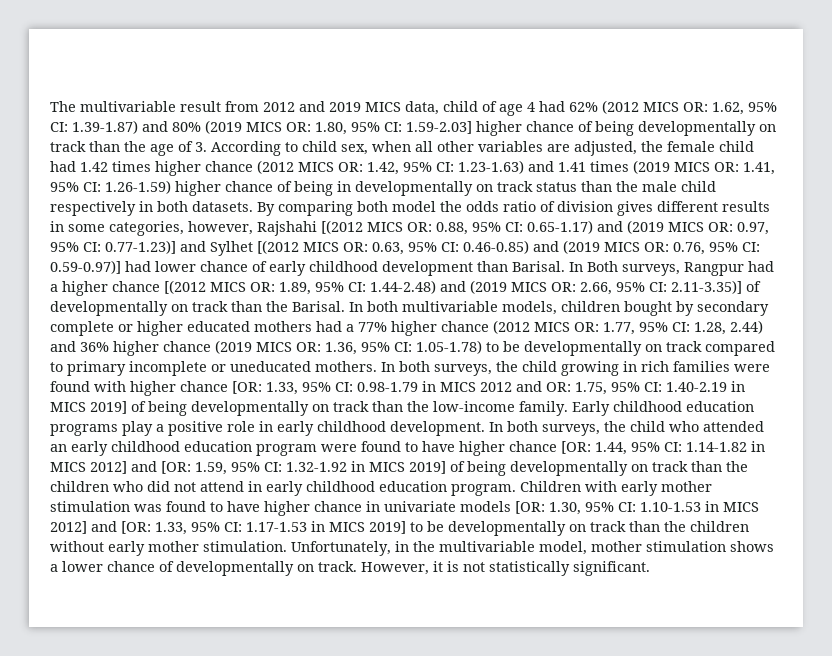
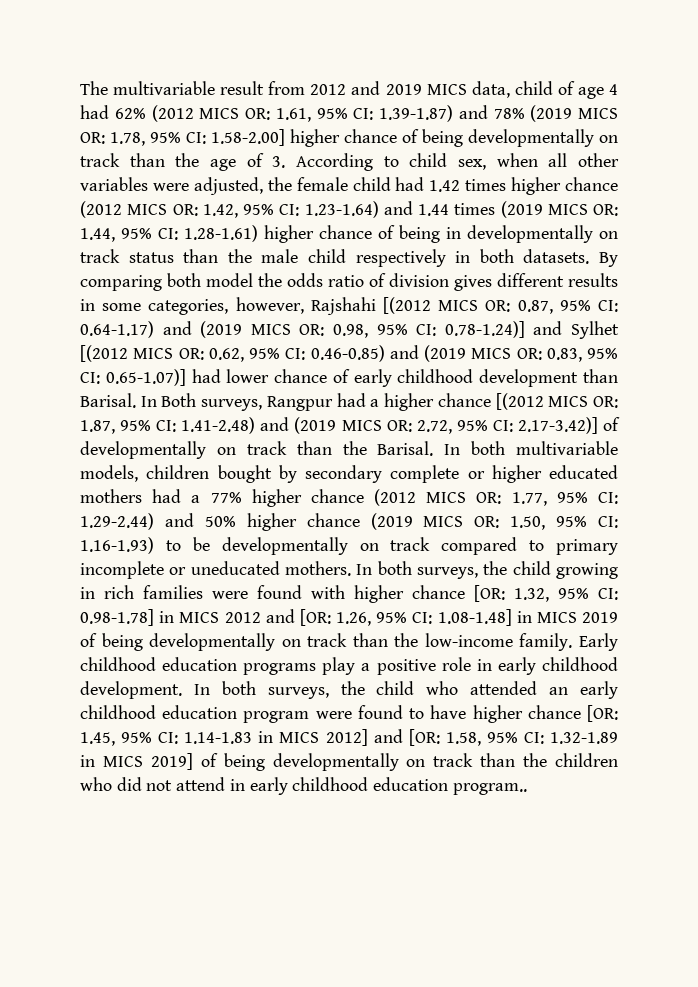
- 1.62, 95% CI:
+ 1.61, 95% CI:
- 1.39-1.87) and 80% (2019 MICS OR: 1.80, 95% CI: 1.59-2.03] higher chance of being developmentally on track than the age of 3. According to child sex, when all other variables are adjusted, the female child had 1.42 times higher chance (2012 MICS OR:
+ 1.39-1.87) and 78% (2019 MICS OR: 1.78, 95% CI: 1.58-2.00] higher chance of being developmentally on track than the age of 3. According to child sex, when all other variables were adjusted, the female child had 1.42 times higher chance (2012 MICS OR:
- 1.23-1.63) and 1.41 times (2019 MICS OR:
+ 1.23-1.64) and 1.44 times (2019 MICS OR:
- 1.41, 95% CI: 1.26-1.59) higher chance of being in developmentally on track status than the male child respectively in both datasets.
+ 1.44, 95% CI: 1.28-1.61) higher chance of being in developmentally on track status than the male child respectively in both datasets.
- By comparing both model the odds ratio of division gives different results in some categories, however, Rajshahi [(2012 MICS OR: 0.88, 95% CI: 0.65-1.17) and (2019 MICS OR: 0.97, 95% CI: 0.77-1.23)] and Sylhet [(2012 MICS OR: 0.63, 95% CI: 0.46-0.85) and (2019 MICS OR: 0.76, 95% CI: 0.59-0.97)] had lower chance of early childhood development than Barisal.
+ By comparing both model the odds ratio of division gives different results in some categories, however, Rajshahi [(2012 MICS OR: 0.87, 95% CI: 0.64-1.17) and (2019 MICS OR: 0.98, 95% CI: 0.78-1.24)] and Sylhet [(2012 MICS OR: 0.62, 95% CI: 0.46-0.85) and (2019 MICS OR: 0.83, 95% CI: 0.65-1.07)] had lower chance of early childhood development than Barisal.
- In Both surveys, Rangpur had a higher chance [(2012 MICS OR: 1.89, 95% CI: 1.44-2.48) and (2019 MICS OR: 2.66, 95% CI: 2.11-3.35)] of developmentally on track than the Barisal.
+ In Both surveys, Rangpur had a higher chance [(2012 MICS OR: 1.87, 95% CI: 1.41-2.48) and (2019 MICS OR: 2.72, 95% CI: 2.17-3.42)] of developmentally on track than the Barisal.
- In both multivariable models, children bought by secondary complete or higher educated mothers had a 77% higher chance (2012 MICS OR: 1.77, 95% CI: 1.28, 2.44) and 36% higher chance (2019 MICS OR: 1.36, 95% CI: 1.05-1.78) to be developmentally on track compared to primary incomplete or uneducated mothers.
+ In both multivariable models, children bought by secondary complete or higher educated mothers had a 77% higher chance (2012 MICS OR: 1.77, 95% CI: 1.29-2.44) and 50% higher chance (2019 MICS OR: 1.50, 95% CI: 1.16-1.93) to be developmentally on track compared to primary incomplete or uneducated mothers.
- In both surveys, the child growing in rich families were found with higher chance [OR: 1.33, 95% CI: 0.98-1.79 in MICS 2012 and OR: 1.75, 95% CI: 1.40-2.19 in MICS 2019] of being developmentally on track than the low-income family.
+ In both surveys, the child growing in rich families were found with higher chance [OR: 1.32, 95% CI: 0.98-1.78] in MICS 2012 and [OR: 1.26, 95% CI: 1.08-1.48] in MICS 2019 of being developmentally on track than the low-income family.
- In both surveys, the child who attended an early childhood education program were found to have higher chance [OR: 1.44, 95% CI: 1.14-1.82 in MICS 2012] and [OR: 1.59, 95% CI: 1.32-1.92 in MICS 2019] of being developmentally on track than the children who did not attend in early childhood education program. Children with early mother stimulation was found to have higher chance in univariate models [OR: 1.30, 95% CI: 1.10-1.53 in MICS 2012] and [OR: 1.33, 95% CI: 1.17-1.53 in MICS 2019] to be developmentally on track than the children without early mother stimulation. Unfortunately, in the multivariable model, mother stimulation shows a lower chance of developmentally on track. However, it is not statistically significant.
+ In both surveys, the child who attended an early childhood education program were found to have higher chance [OR: 1.45, 95% CI: 1.14-1.83 in MICS 2012] and [OR: 1.58, 95% CI: 1.32-1.89 in MICS 2019] of being developmentally on track than the children who did not attend in early childhood education program..

